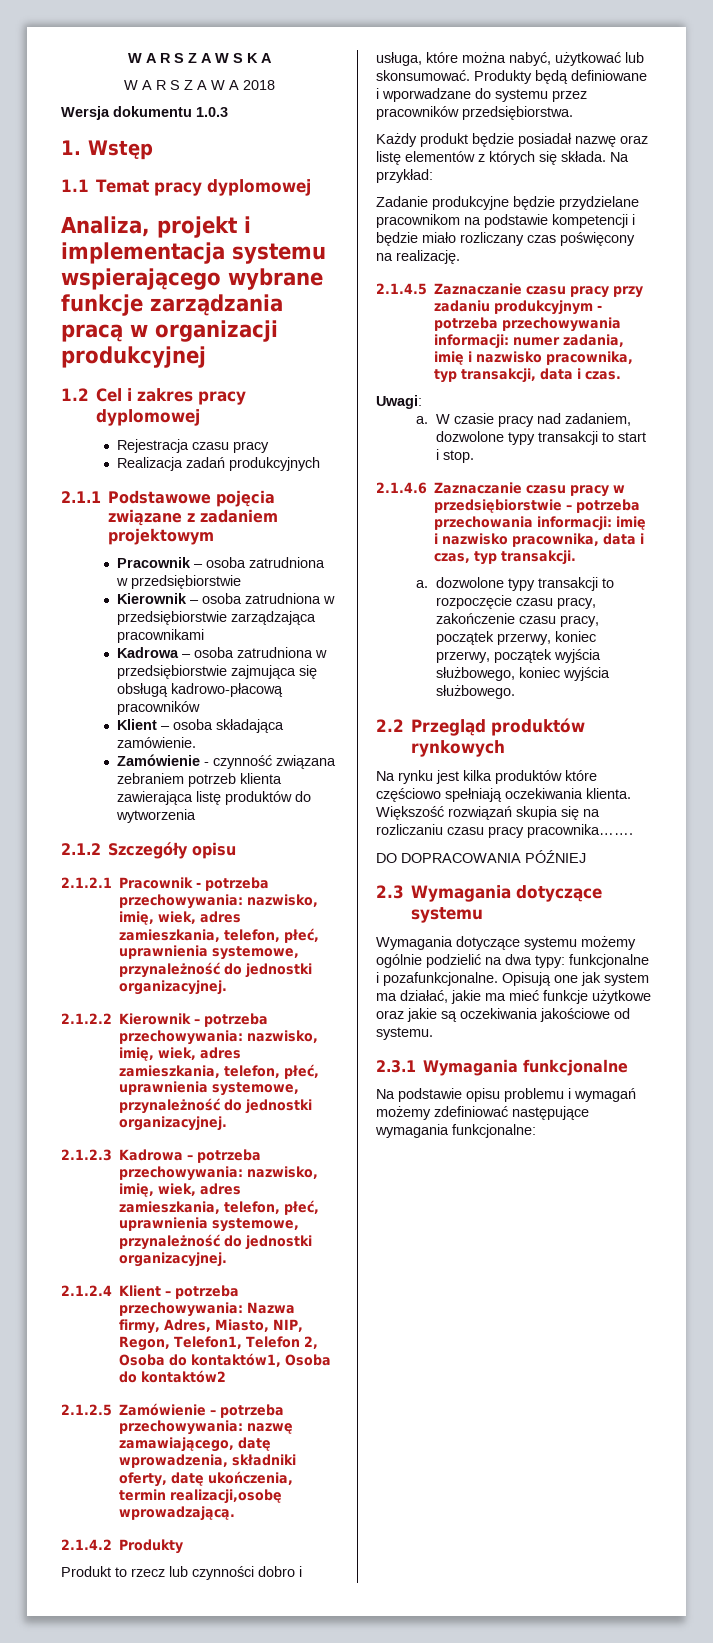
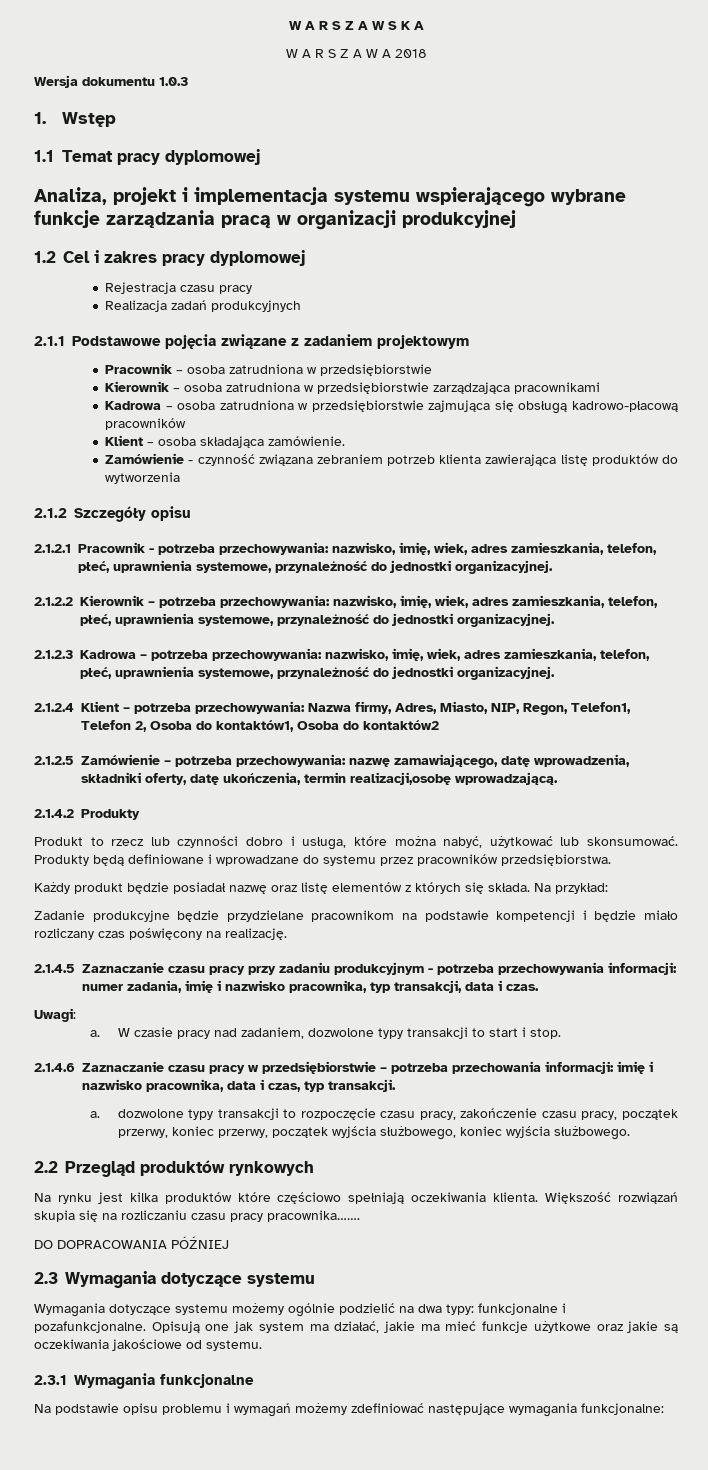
- Produkty będą definiowane i wporwadzane do systemu przez pracowników przedsiębiorstwa.
+ Produkty będą definiowane i wprowadzane do systemu przez pracowników przedsiębiorstwa.

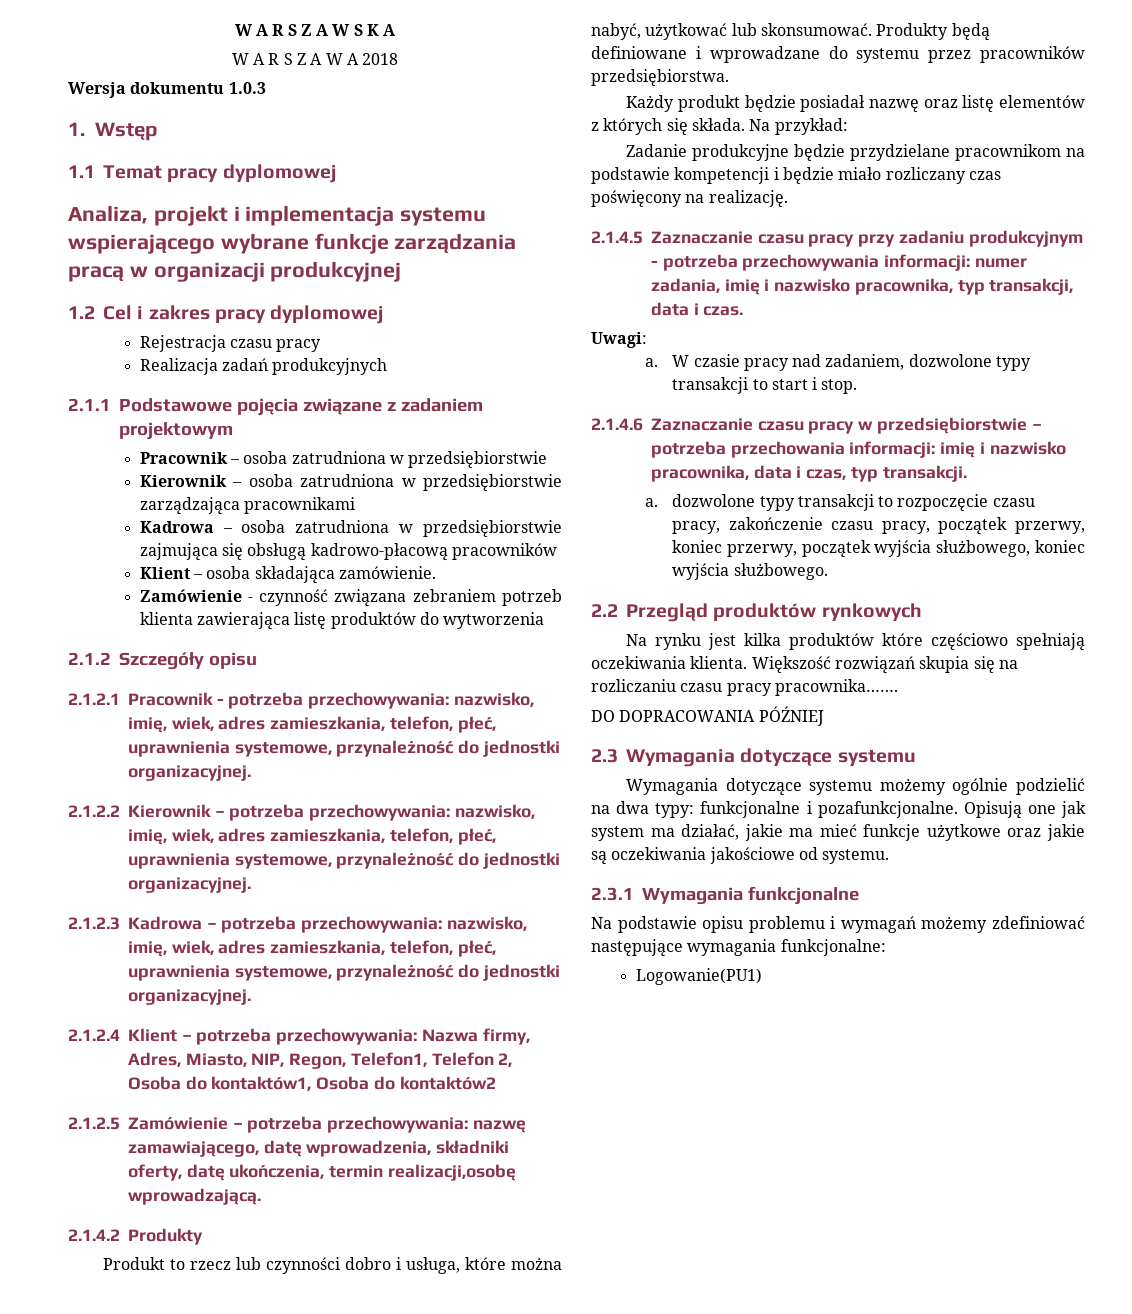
+ Logowanie(PU1)

